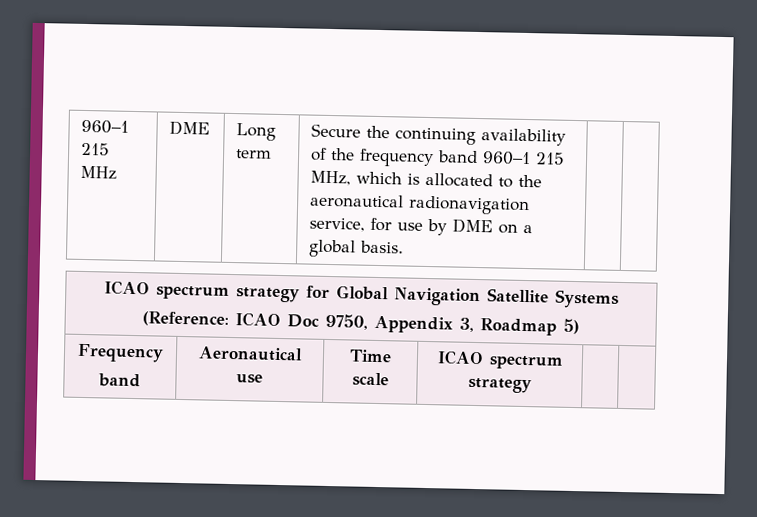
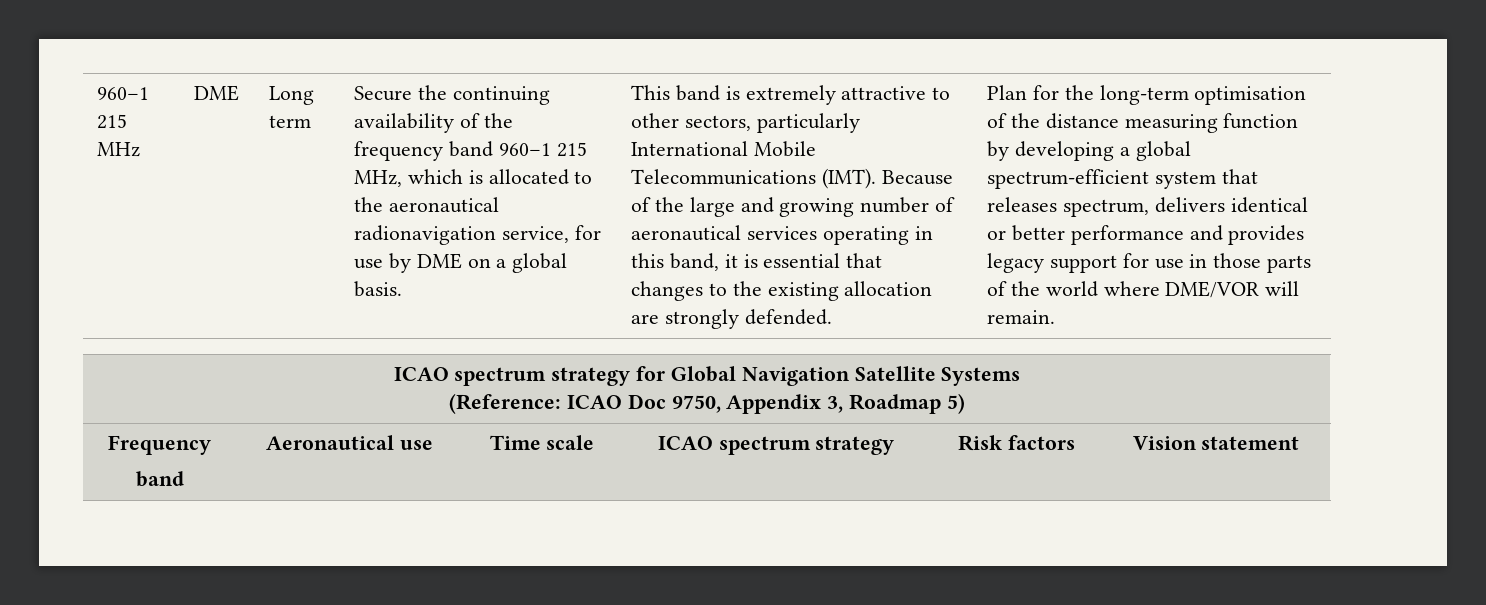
+ This band is extremely attractive to other sectors, particularly International Mobile Telecommunications (IMT). Because of the large and growing number of aeronautical services operating in this band, it is essential that changes to the existing allocation are strongly defended. | Plan for the long-term optimisation of the distance measuring function by developing a global spectrum-efficient system that releases spectrum, delivers identical or better performance and provides legacy support for use in those parts of the world where DME/VOR will remain.
  Frequency
- band | Aeronautical use | Time scale | ICAO spectrum strategy | |
+ band | Aeronautical use | Time scale | ICAO spectrum strategy | Risk factors | Vision statement

